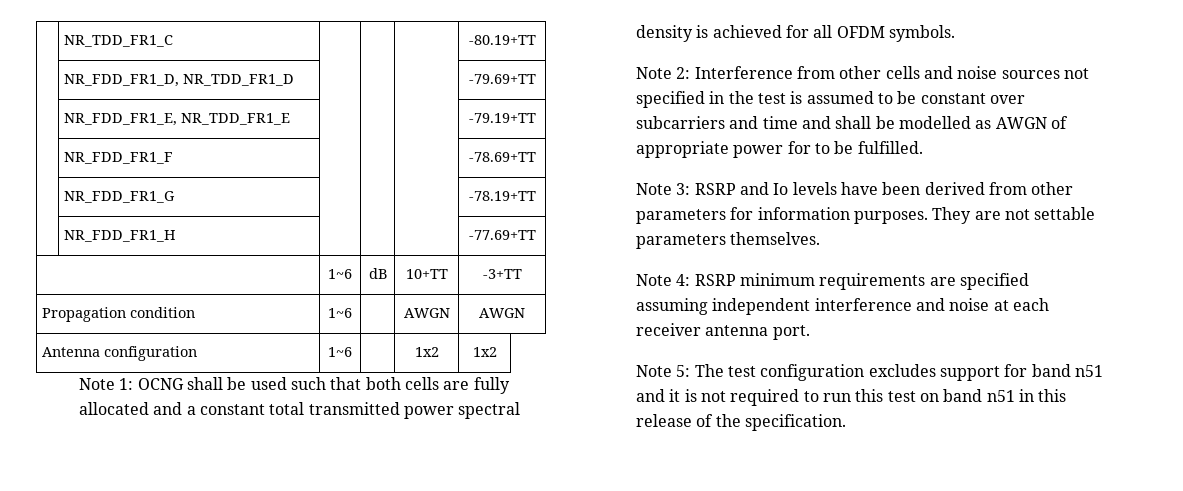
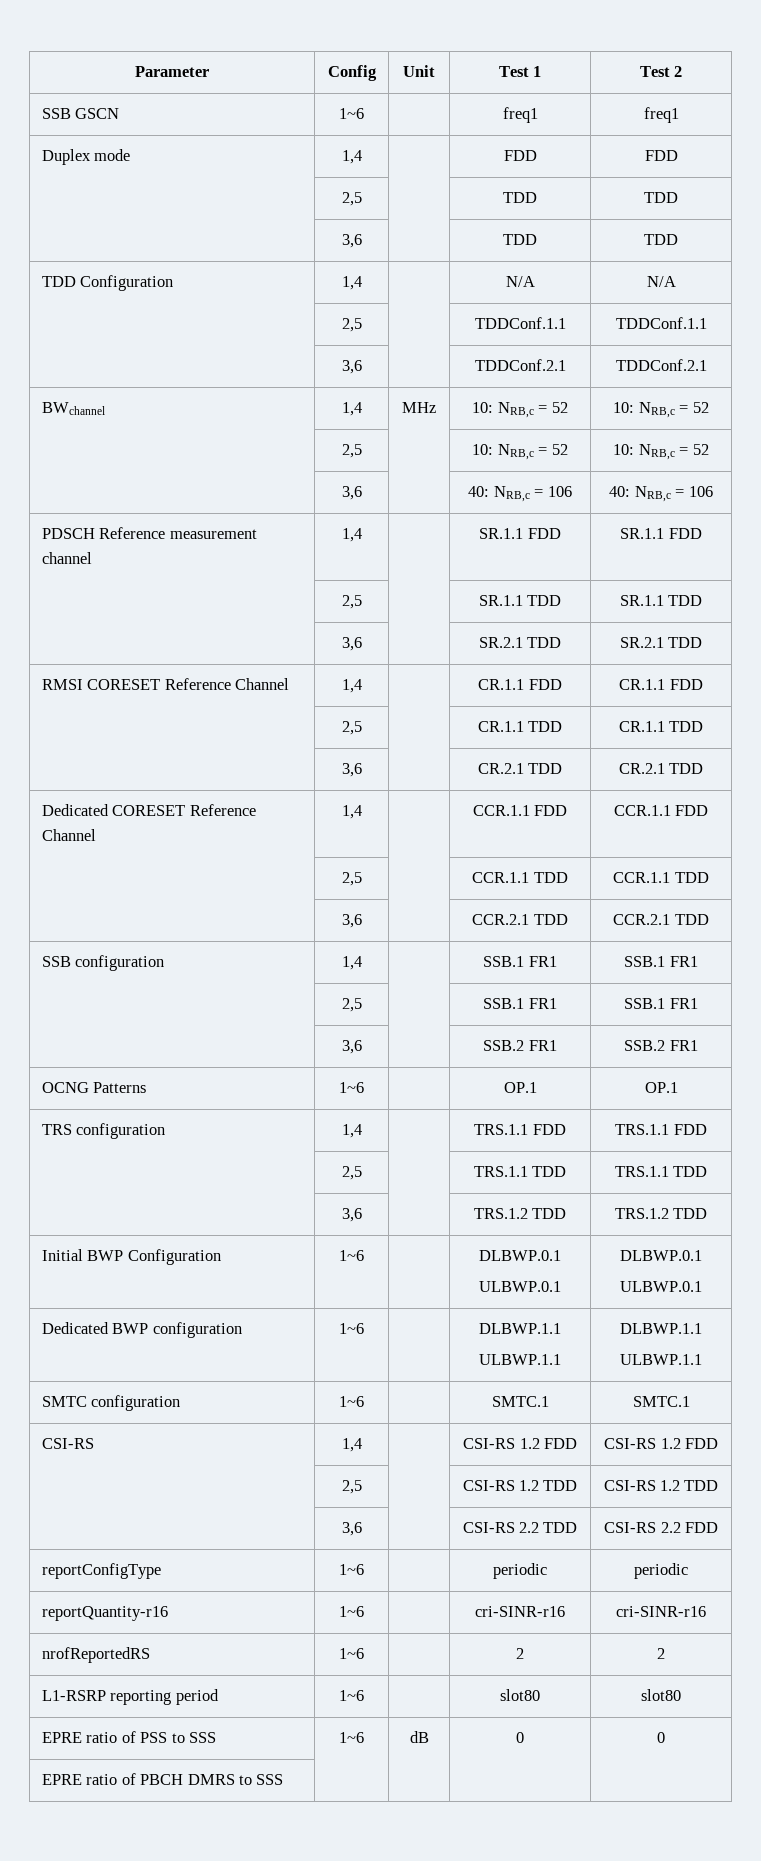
- | NR_TDD_FR1_C | | | | -80.19+TT
- | NR_FDD_FR1_D, NR_TDD_FR1_D | | | | -79.69+TT
- | NR_FDD_FR1_E, NR_TDD_FR1_E | | | | -79.19+TT
- | NR_FDD_FR1_F | | | | -78.69+TT
- | NR_FDD_FR1_G | | | | -78.19+TT
- | NR_FDD_FR1_H | | | | -77.69+TT
- | 1~6 | dB | 10+TT | -3+TT
- Propagation condition | 1~6 | | AWGN | AWGN
- Antenna configuration | 1~6 | | 1x2 | 1x2
- Note 1: OCNG shall be used such that both cells are fully allocated and a constant total transmitted power spectral density is achieved for all OFDM symbols.
- Note 2: Interference from other cells and noise sources not specified in the test is assumed to be constant over subcarriers and time and shall be modelled as AWGN of appropriate power for to be fulfilled.
- Note 3: RSRP and Io levels have been derived from other parameters for information purposes. They are not settable parameters themselves.
- Note 4: RSRP minimum requirements are specified assuming independent interference and noise at each receiver antenna port.
- Note 5: The test configuration excludes support for band n51 and it is not required to run this test on band n51 in this release of the specification.
+ Parameter | Config | Unit | Test 1 | Test 2
+ SSB GSCN | 1~6 | | freq1 | freq1
+ Duplex mode | 1,4 | | FDD | FDD
+ | 2,5 | | TDD | TDD
+ | 3,6 | | TDD | TDD
+ TDD Configuration | 1,4 | | N/A | N/A
+ | 2,5 | | TDDConf.1.1 | TDDConf.1.1
+ | 3,6 | | TDDConf.2.1 | TDDConf.2.1
+ BWchannel | 1,4 | MHz | 10: NRB,c = 52 | 10: NRB,c = 52
+ | 2,5 | | 10: NRB,c = 52 | 10: NRB,c = 52
+ | 3,6 | | 40: NRB,c = 106 | 40: NRB,c = 106
+ PDSCH Reference measurement channel | 1,4 | | SR.1.1 FDD | SR.1.1 FDD
+ | 2,5 | | SR.1.1 TDD | SR.1.1 TDD
+ | 3,6 | | SR.2.1 TDD | SR.2.1 TDD
+ RMSI CORESET Reference Channel | 1,4 | | CR.1.1 FDD | CR.1.1 FDD
+ | 2,5 | | CR.1.1 TDD | CR.1.1 TDD
+ | 3,6 | | CR.2.1 TDD | CR.2.1 TDD
+ Dedicated CORESET Reference Channel | 1,4 | | CCR.1.1 FDD | CCR.1.1 FDD
+ | 2,5 | | CCR.1.1 TDD | CCR.1.1 TDD
+ | 3,6 | | CCR.2.1 TDD | CCR.2.1 TDD
+ SSB configuration | 1,4 | | SSB.1 FR1 | SSB.1 FR1
+ | 2,5 | | SSB.1 FR1 | SSB.1 FR1
+ | 3,6 | | SSB.2 FR1 | SSB.2 FR1
+ OCNG Patterns | 1~6 | | OP.1 | OP.1
+ TRS configuration | 1,4 | | TRS.1.1 FDD | TRS.1.1 FDD
+ | 2,5 | | TRS.1.1 TDD | TRS.1.1 TDD
+ | 3,6 | | TRS.1.2 TDD | TRS.1.2 TDD
+ Initial BWP Configuration | 1~6 | | DLBWP.0.1
+ ULBWP.0.1 | DLBWP.0.1
+ ULBWP.0.1
+ Dedicated BWP configuration | 1~6 | | DLBWP.1.1
+ ULBWP.1.1 | DLBWP.1.1
+ ULBWP.1.1
+ SMTC configuration | 1~6 | | SMTC.1 | SMTC.1
+ CSI-RS | 1,4 | | CSI-RS 1.2 FDD | CSI-RS 1.2 FDD
+ | 2,5 | | CSI-RS 1.2 TDD | CSI-RS 1.2 TDD
+ | 3,6 | | CSI-RS 2.2 TDD | CSI-RS 2.2 FDD
+ reportConfigType | 1~6 | | periodic | periodic
+ reportQuantity-r16 | 1~6 | | cri-SINR-r16 | cri-SINR-r16
+ nrofReportedRS | 1~6 | | 2 | 2
+ L1-RSRP reporting period | 1~6 | | slot80 | slot80
+ EPRE ratio of PSS to SSS | 1~6 | dB | 0 | 0
+ EPRE ratio of PBCH DMRS to SSS | | | |

